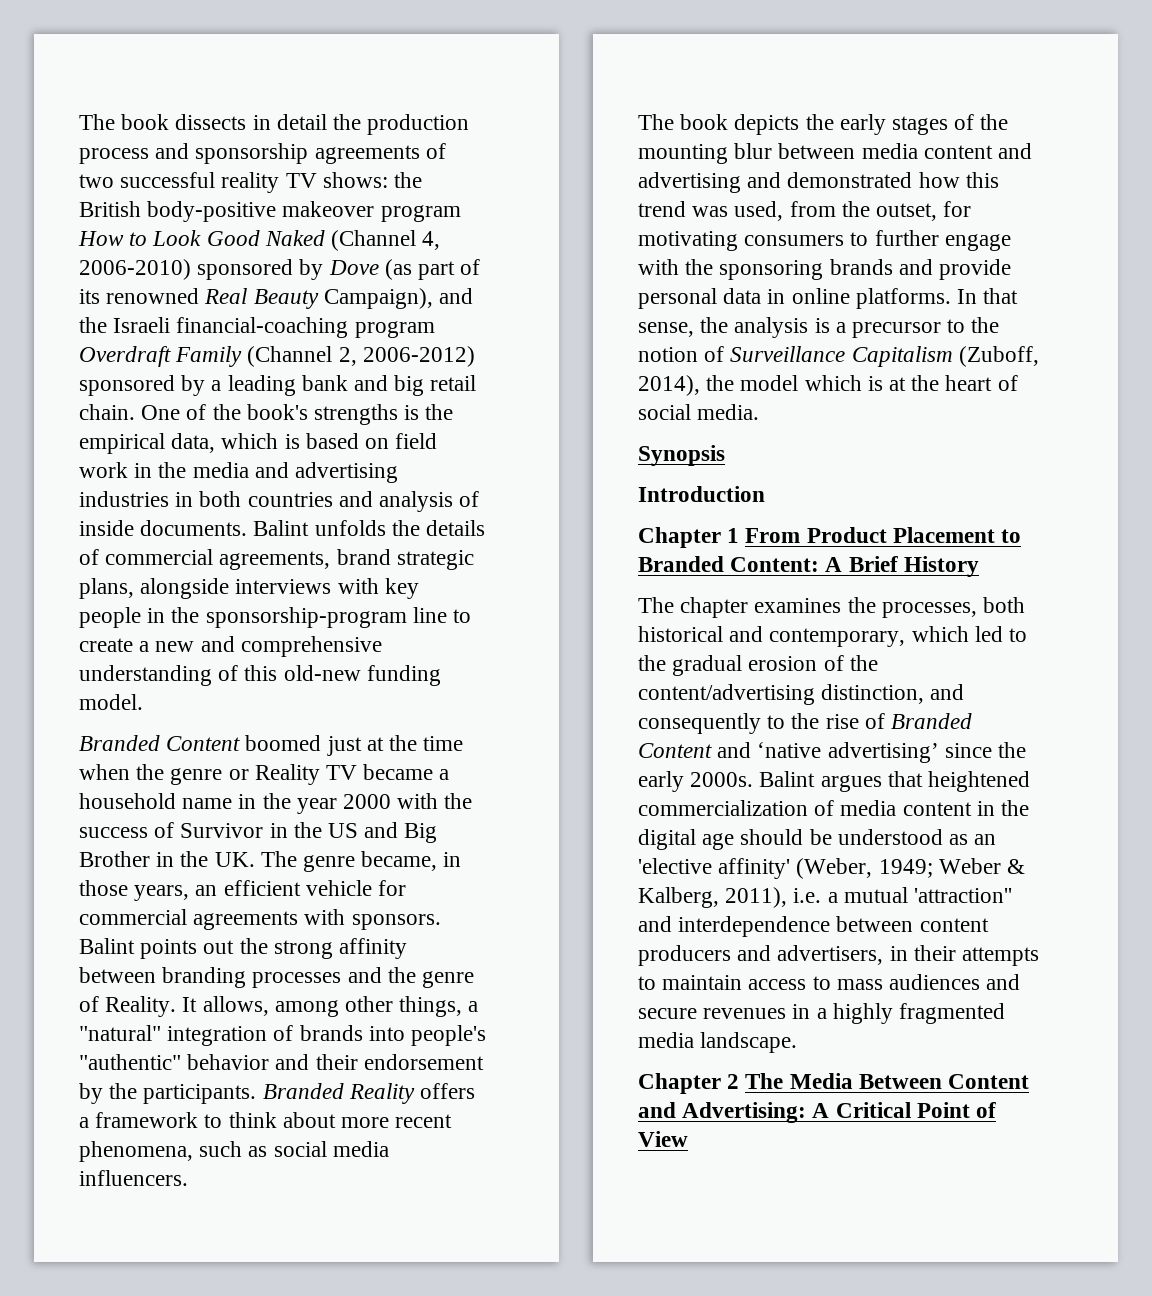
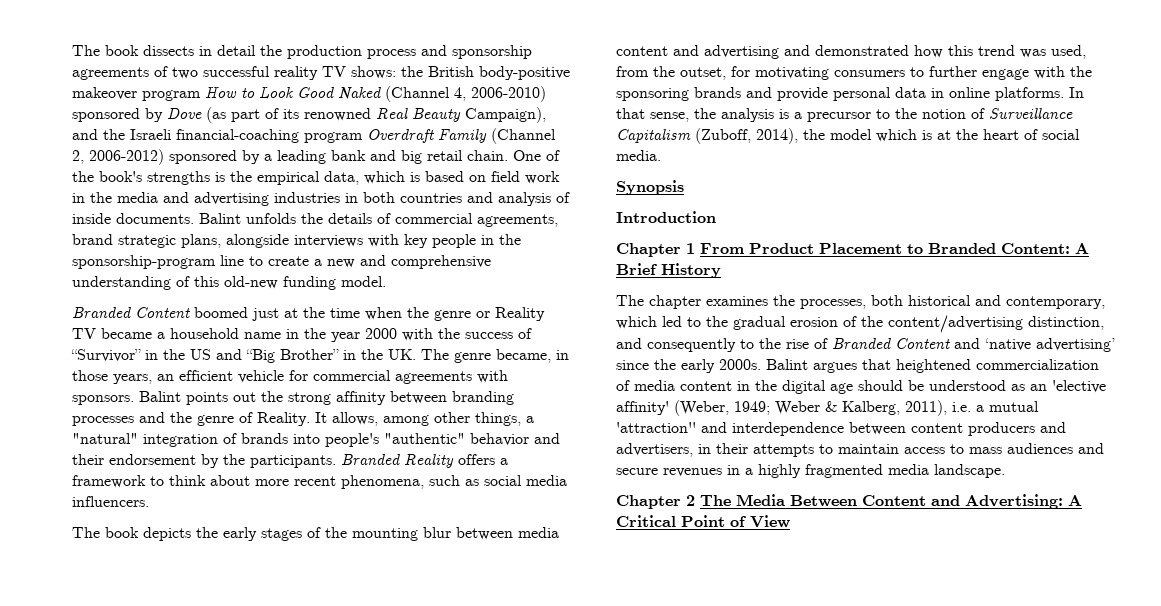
- Branded Content boomed just at the time when the genre or Reality TV became a household name in the year 2000 with the success of Survivor in the US and Big Brother in the UK. The genre became, in those years, an efficient vehicle for commercial agreements with sponsors.
+ Branded Content boomed just at the time when the genre or Reality TV became a household name in the year 2000 with the success of “Survivor” in the US and “Big Brother” in the UK. The genre became, in those years, an efficient vehicle for commercial agreements with sponsors.

